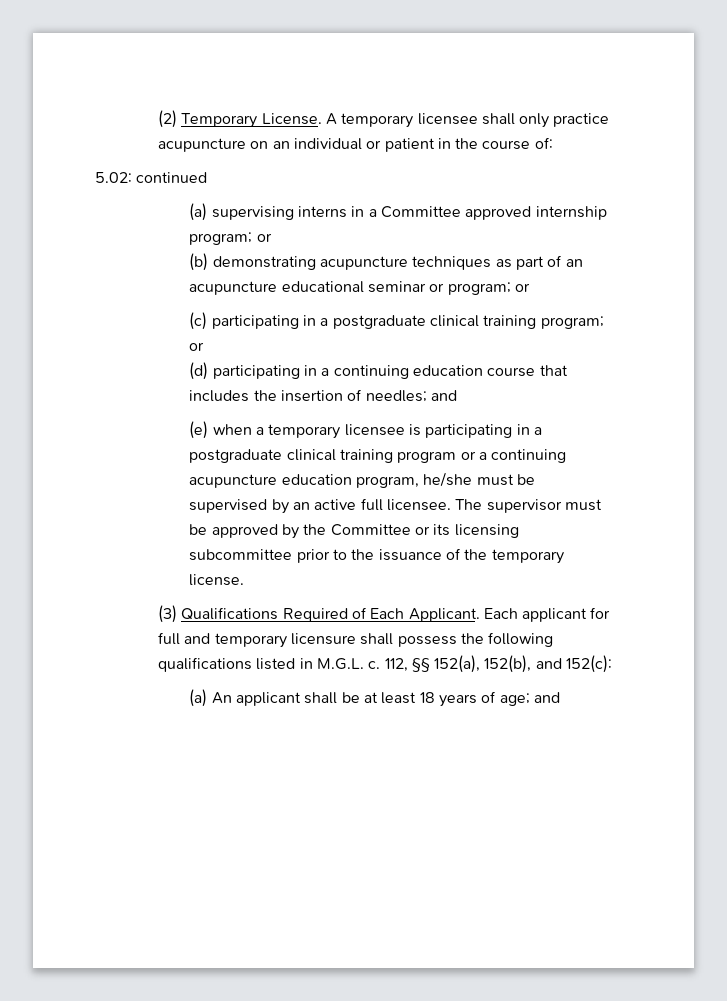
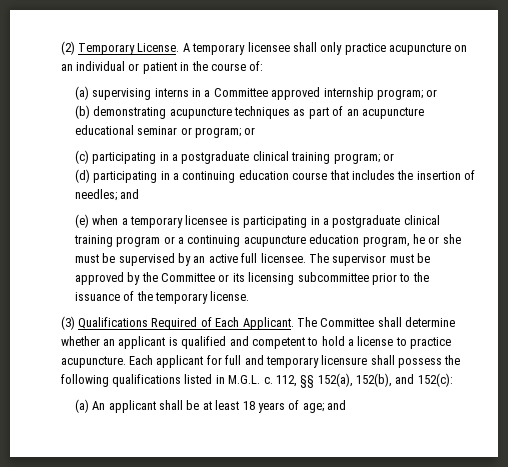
- 5.02: continued
- (e) when a temporary licensee is participating in a postgraduate clinical training program or a continuing acupuncture education program, he/she must be supervised by an active full licensee.
+ (e) when a temporary licensee is participating in a postgraduate clinical training program or a continuing acupuncture education program, he or she must be supervised by an active full licensee.
+ The Committee shall determine whether an applicant is qualified and competent to hold a license to practice acupuncture.

